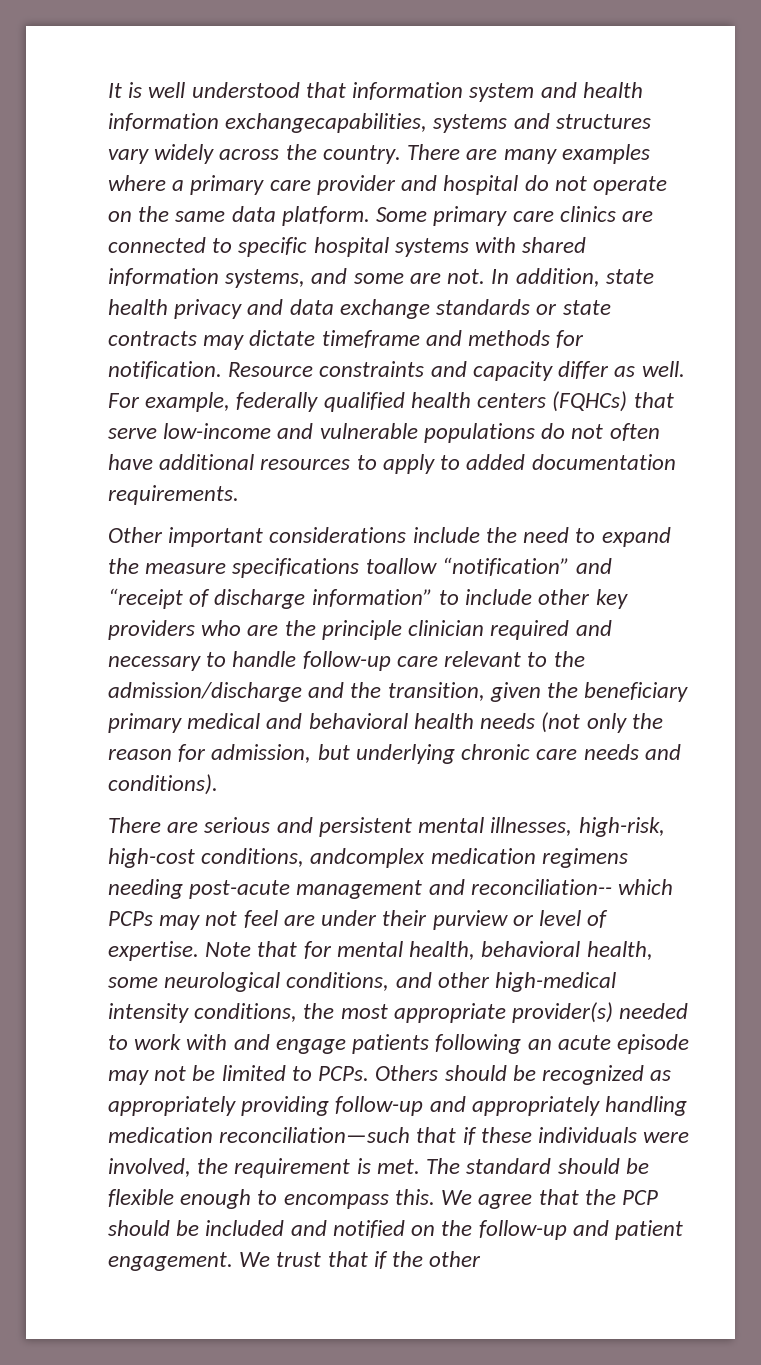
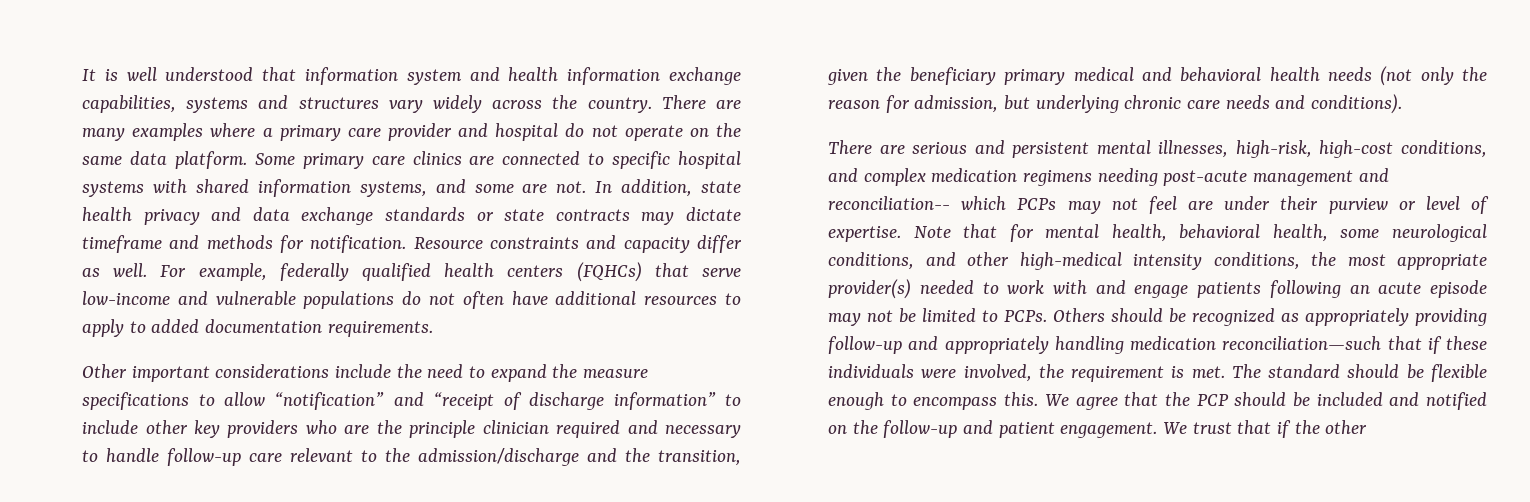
- It is well understood that information system and health information exchangecapabilities, systems and structures vary widely across the country.
+ It is well understood that information system and health information exchange capabilities, systems and structures vary widely across the country.
- Other important considerations include the need to expand the measure specifications toallow “notification” and “receipt of discharge information” to include other key providers who are the principle clinician required and necessary to handle follow-up care relevant to the admission/discharge and the transition, given the beneficiary primary medical and behavioral health needs (not only the reason for admission, but underlying chronic care needs and conditions).
+ Other important considerations include the need to expand the measure specifications to allow “notification” and “receipt of discharge information” to include other key providers who are the principle clinician required and necessary to handle follow-up care relevant to the admission/discharge and the transition, given the beneficiary primary medical and behavioral health needs (not only the reason for admission, but underlying chronic care needs and conditions).
- There are serious and persistent mental illnesses, high-risk, high-cost conditions, andcomplex medication regimens needing post-acute management and reconciliation-- which PCPs may not feel are under their purview or level of expertise.
+ There are serious and persistent mental illnesses, high-risk, high-cost conditions, and complex medication regimens needing post-acute management and reconciliation-- which PCPs may not feel are under their purview or level of expertise.

